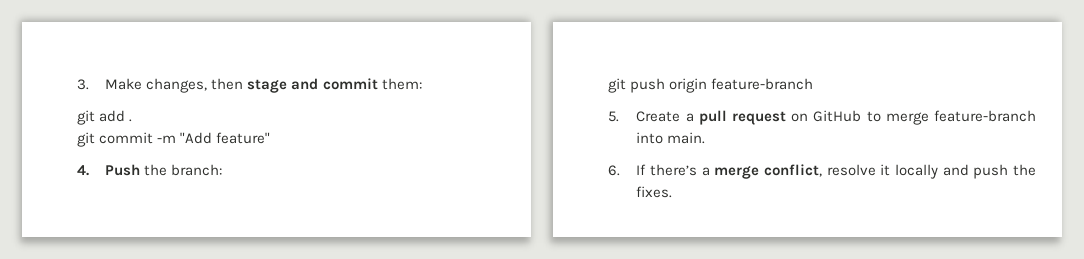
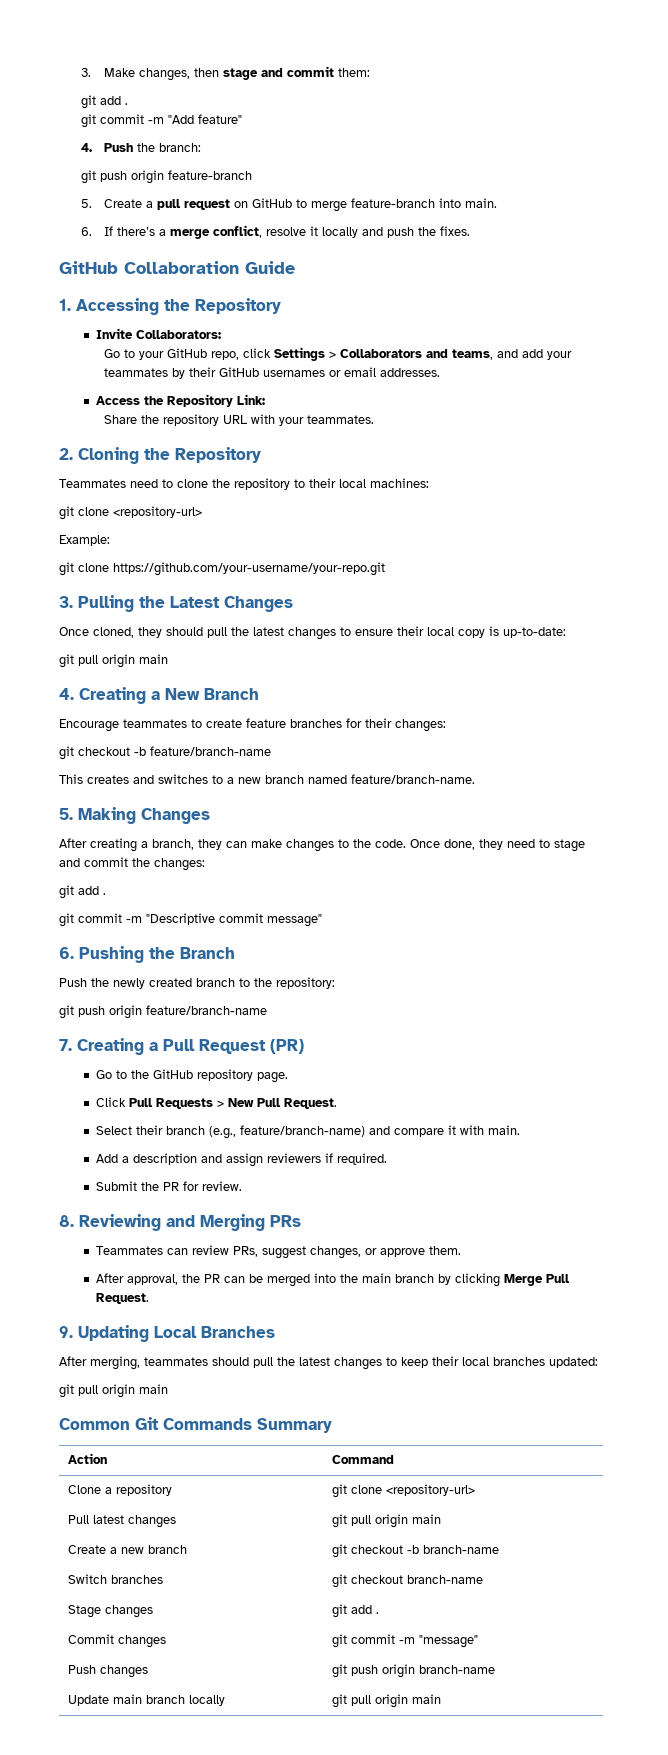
+ GitHub Collaboration Guide
+ 1. Accessing the Repository
+ Invite Collaborators:
+ Go to your GitHub repo, click Settings > Collaborators and teams, and add your teammates by their GitHub usernames or email addresses.
+ Access the Repository Link:
+ Share the repository URL with your teammates.
+ 2. Cloning the Repository
+ Teammates need to clone the repository to their local machines:
+ git clone <repository-url>
+ Example:
+ git clone https://github.com/your-username/your-repo.git
+ 3. Pulling the Latest Changes
+ Once cloned, they should pull the latest changes to ensure their local copy is up-to-date:
+ git pull origin main
+ 4. Creating a New Branch
+ Encourage teammates to create feature branches for their changes:
+ git checkout -b feature/branch-name
+ This creates and switches to a new branch named feature/branch-name.
+ 5. Making Changes
+ After creating a branch, they can make changes to the code. Once done, they need to stage and commit the changes:
+ git add .
+ git commit -m "Descriptive commit message"
+ 6. Pushing the Branch
+ Push the newly created branch to the repository:
+ git push origin feature/branch-name
+ 7. Creating a Pull Request (PR)
+ Go to the GitHub repository page.
+ Click Pull Requests > New Pull Request.
+ Select their branch (e.g., feature/branch-name) and compare it with main.
+ Add a description and assign reviewers if required.
+ Submit the PR for review.
+ 8. Reviewing and Merging PRs
+ Teammates can review PRs, suggest changes, or approve them.
+ After approval, the PR can be merged into the main branch by clicking Merge Pull Request.
+ 9. Updating Local Branches
+ After merging, teammates should pull the latest changes to keep their local branches updated:
+ git pull origin main
+ Common Git Commands Summary
+ Action | Command
+ Clone a repository | git clone <repository-url>
+ Pull latest changes | git pull origin main
+ Create a new branch | git checkout -b branch-name
+ Switch branches | git checkout branch-name
+ Stage changes | git add .
+ Commit changes | git commit -m "message"
+ Push changes | git push origin branch-name
+ Update main branch locally | git pull origin main

